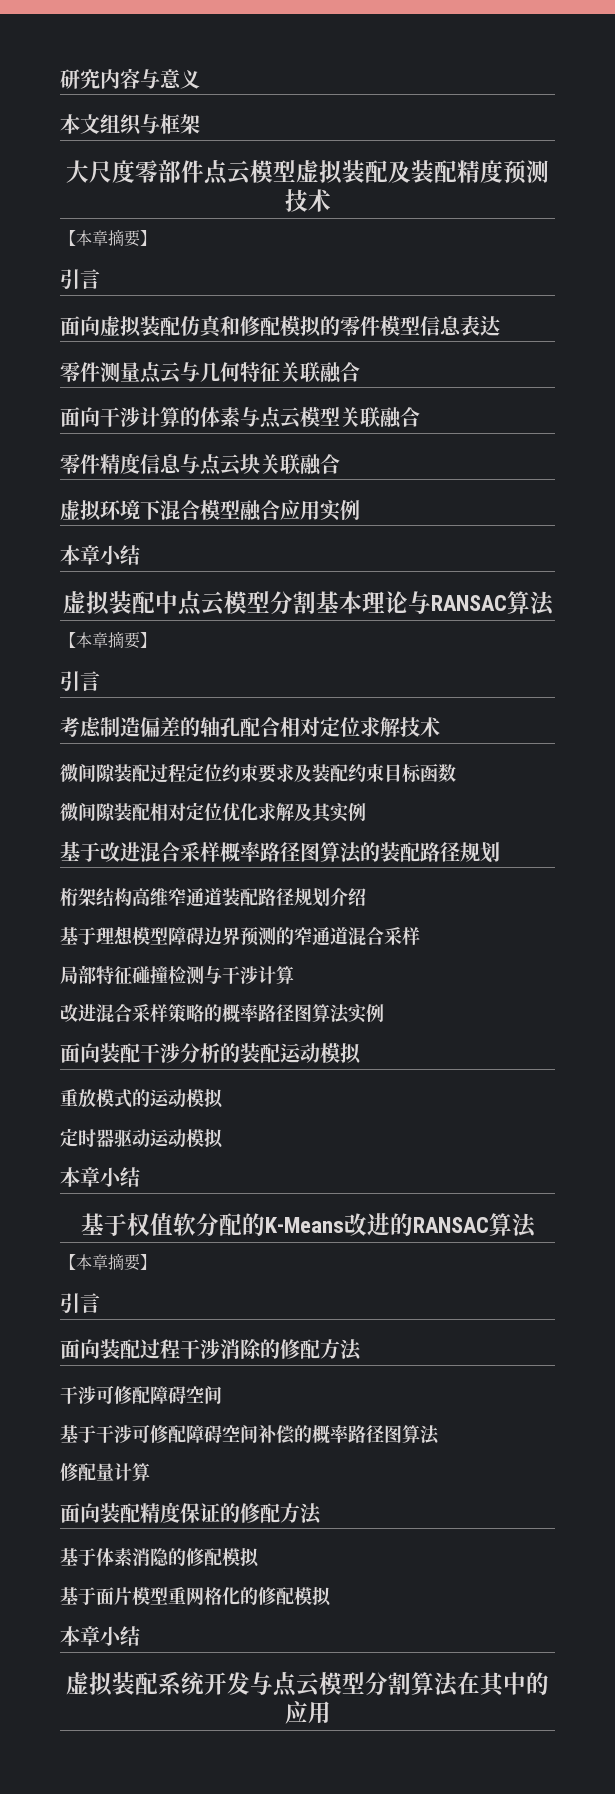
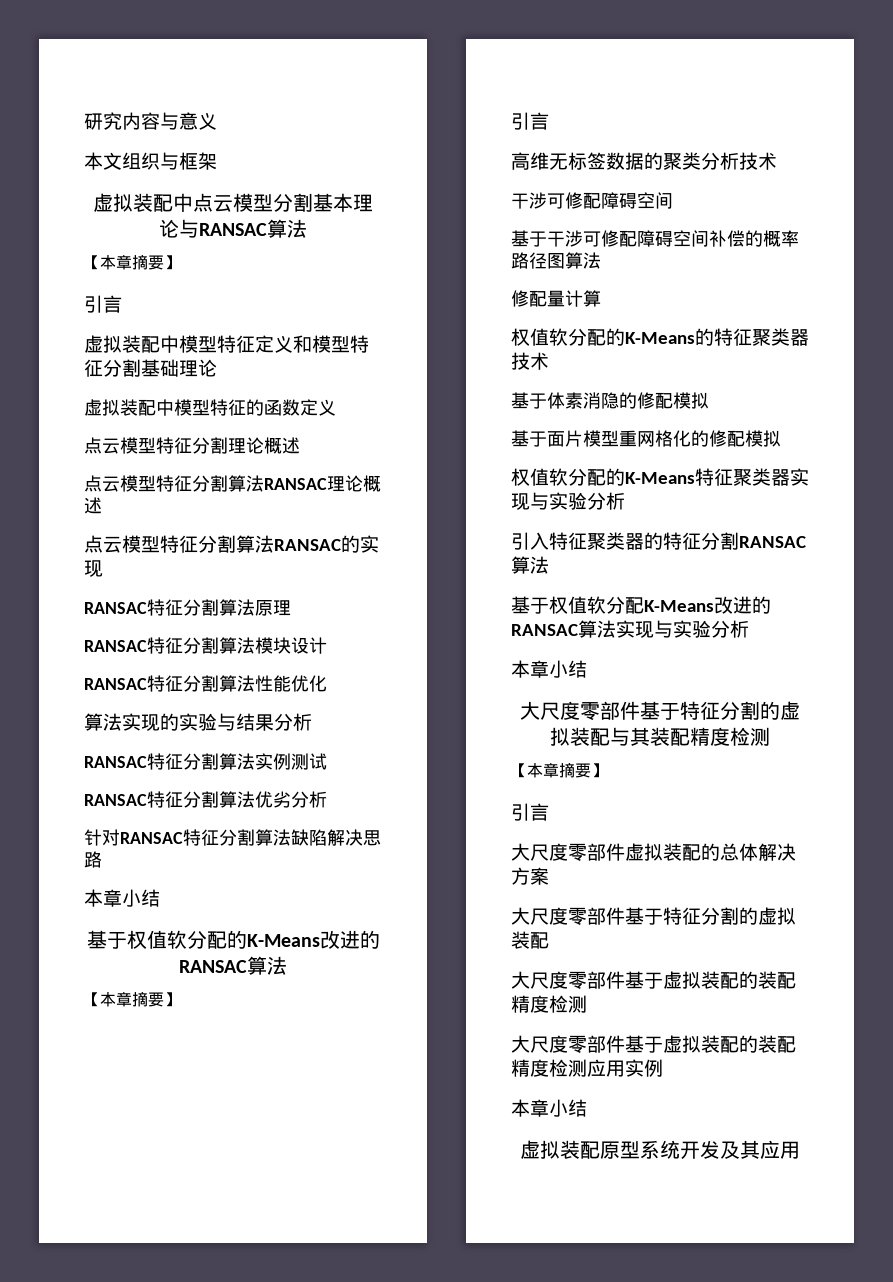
- 大尺度零部件点云模型虚拟装配及装配精度预测技术
- 【本章摘要】
- 引言
- 面向虚拟装配仿真和修配模拟的零件模型信息表达
- 零件测量点云与几何特征关联融合
- 面向干涉计算的体素与点云模型关联融合
- 零件精度信息与点云块关联融合
- 虚拟环境下混合模型融合应用实例
- 本章小结
- 考虑制造偏差的轴孔配合相对定位求解技术
- 微间隙装配过程定位约束要求及装配约束目标函数
- 微间隙装配相对定位优化求解及其实例
- 基于改进混合采样概率路径图算法的装配路径规划
- 桁架结构高维窄通道装配路径规划介绍
- 基于理想模型障碍边界预测的窄通道混合采样
- 局部特征碰撞检测与干涉计算
- 改进混合采样策略的概率路径图算法实例
- 面向装配干涉分析的装配运动模拟
- 重放模式的运动模拟
- 定时器驱动运动模拟
+ 虚拟装配中模型特征定义和模型特征分割基础理论
+ 虚拟装配中模型特征的函数定义
+ 点云模型特征分割理论概述
+ 点云模型特征分割算法RANSAC理论概述
+ 点云模型特征分割算法RANSAC的实现
+ RANSAC特征分割算法原理
+ RANSAC特征分割算法模块设计
+ RANSAC特征分割算法性能优化
+ 算法实现的实验与结果分析
+ RANSAC特征分割算法实例测试
+ RANSAC特征分割算法优劣分析
+ 针对RANSAC特征分割算法缺陷解决思路
- 面向装配过程干涉消除的修配方法
+ 高维无标签数据的聚类分析技术
- 面向装配精度保证的修配方法
+ 权值软分配的K-Means的特征聚类器技术
  基于面片模型重网格化的修配模拟
+ 权值软分配的K-Means特征聚类器实现与实验分析
+ 引入特征聚类器的特征分割RANSAC算法
+ 基于权值软分配K-Means改进的RANSAC算法实现与实验分析
  本章小结
- 虚拟装配系统开发与点云模型分割算法在其中的应用
+ 大尺度零部件基于特征分割的虚拟装配与其装配精度检测
+ 【本章摘要】
+ 引言
+ 大尺度零部件虚拟装配的总体解决方案
+ 大尺度零部件基于特征分割的虚拟装配
+ 大尺度零部件基于虚拟装配的装配精度检测
+ 大尺度零部件基于虚拟装配的装配精度检测应用实例
+ 本章小结
+ 虚拟装配原型系统开发及其应用

